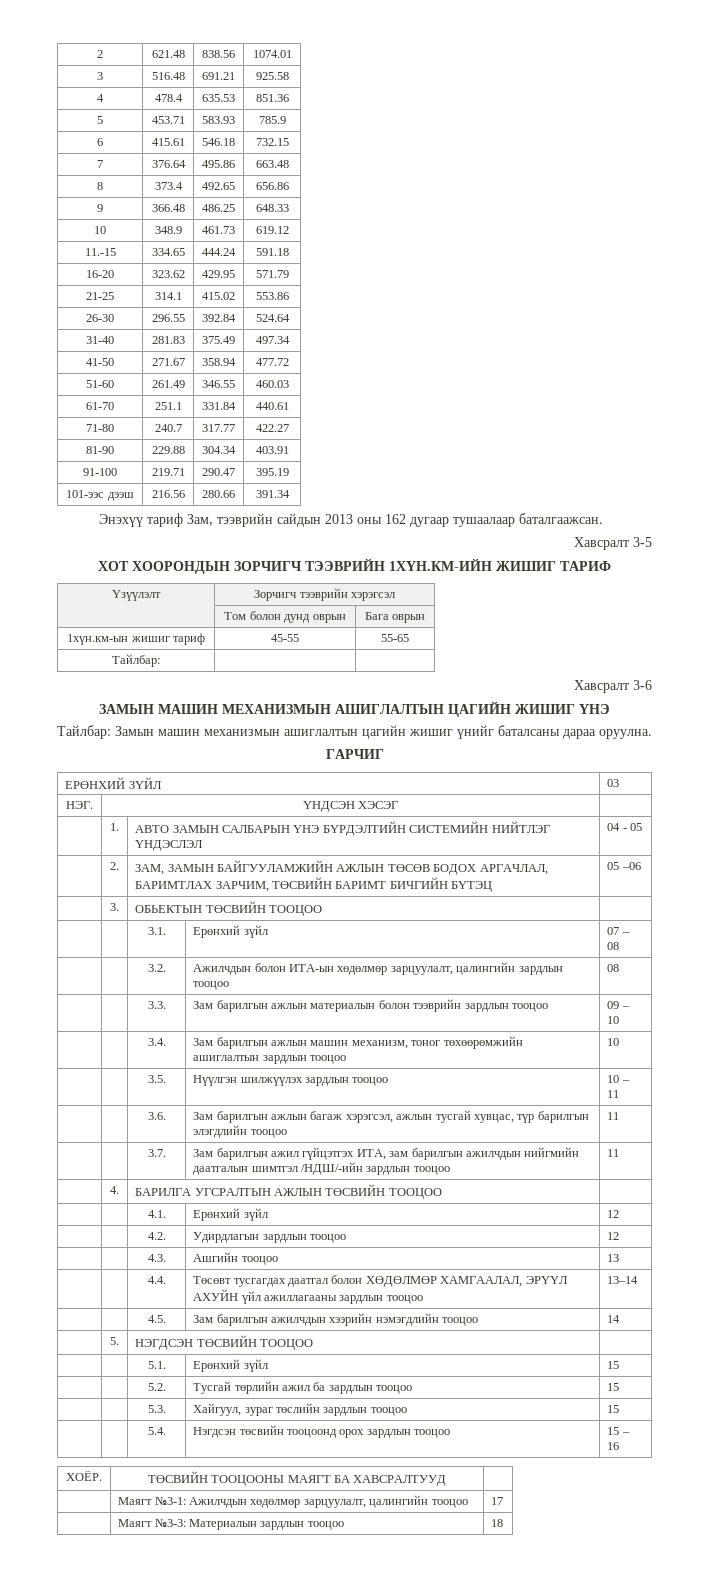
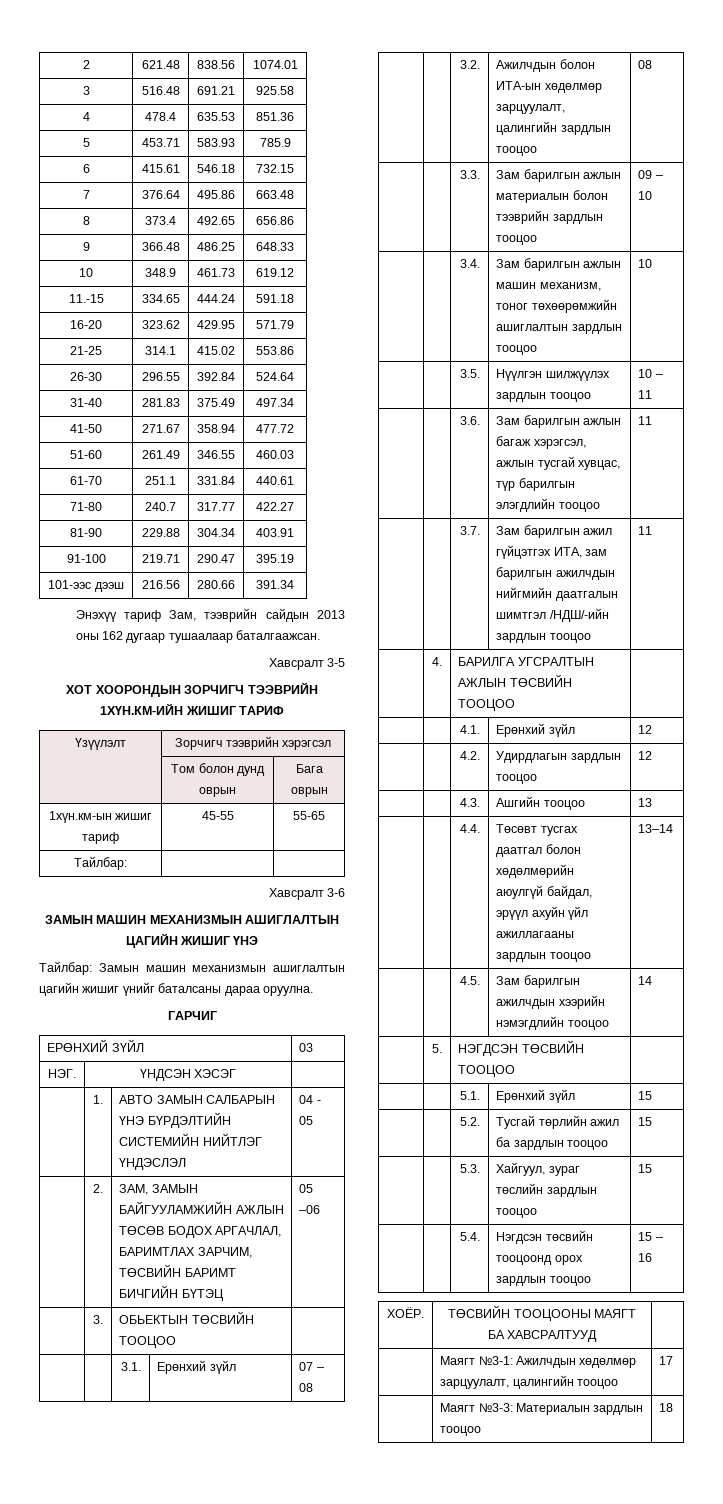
- | | 4.4. | Төсөвт тусгагдах даатгал болон ХӨДӨЛМӨР ХАМГААЛАЛ, ЭРҮҮЛ АХУЙН үйл ажиллагааны зардлын тооцоо | 13–14
+ | | 4.4. | Төсөвт тусгах даатгал болон хөдөлмөрийн аюулгүй байдал, эрүүл ахуйн үйл ажиллагааны зардлын тооцоо | 13–14

